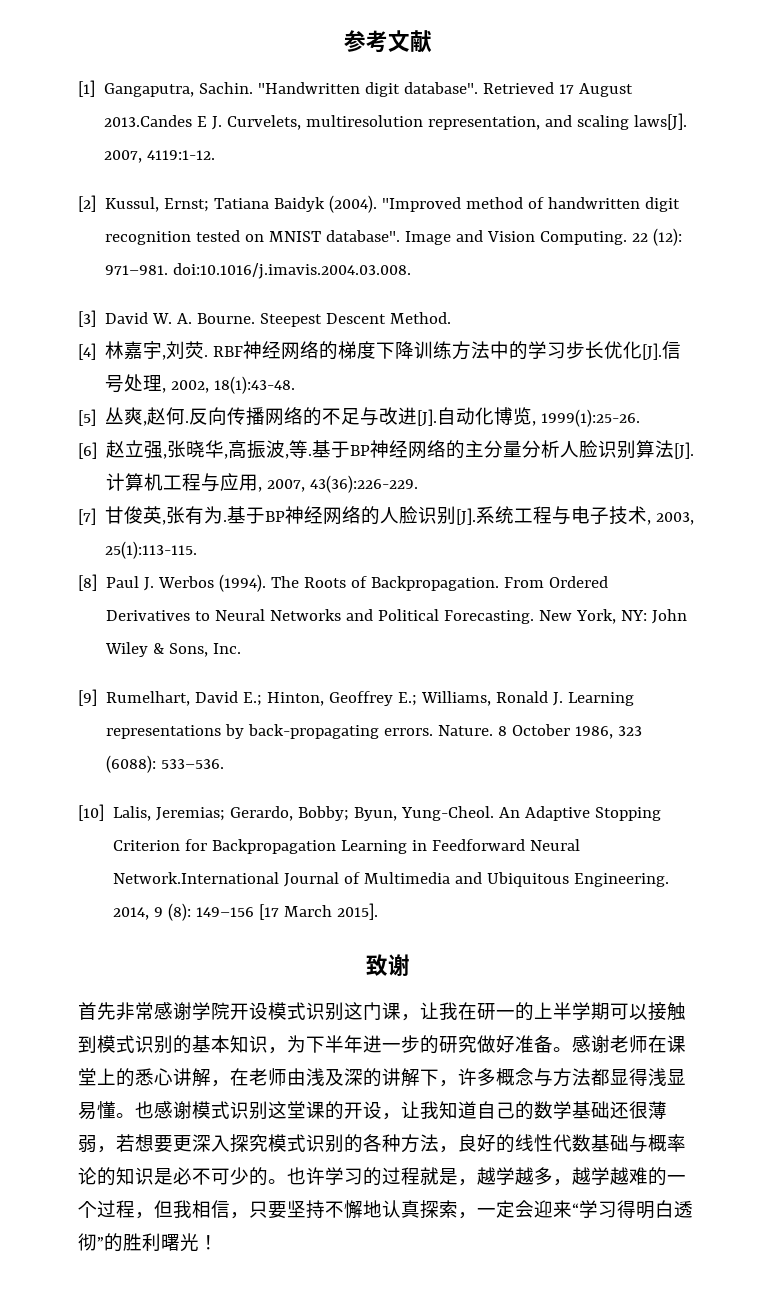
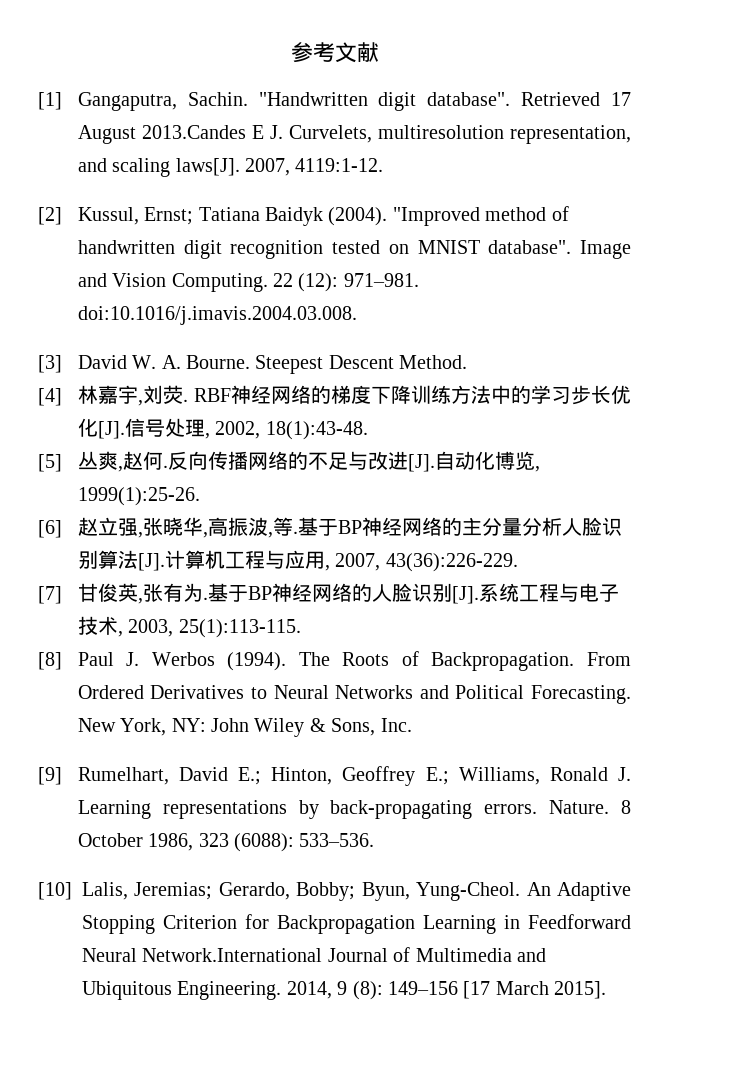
- 致谢
- 首先非常感谢学院开设模式识别这门课，让我在研一的上半学期可以接触到模式识别的基本知识，为下半年进一步的研究做好准备。感谢老师在课堂上的悉心讲解，在老师由浅及深的讲解下，许多概念与方法都显得浅显易懂。也感谢模式识别这堂课的开设，让我知道自己的数学基础还很薄弱，若想要更深入探究模式识别的各种方法，良好的线性代数基础与概率论的知识是必不可少的。也许学习的过程就是，越学越多，越学越难的一个过程，但我相信，只要坚持不懈地认真探索，一定会迎来“学习得明白透彻”的胜利曙光！

